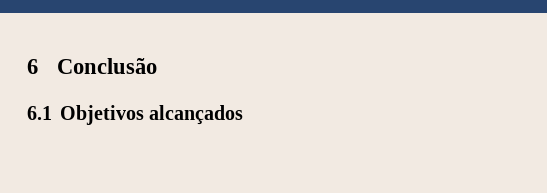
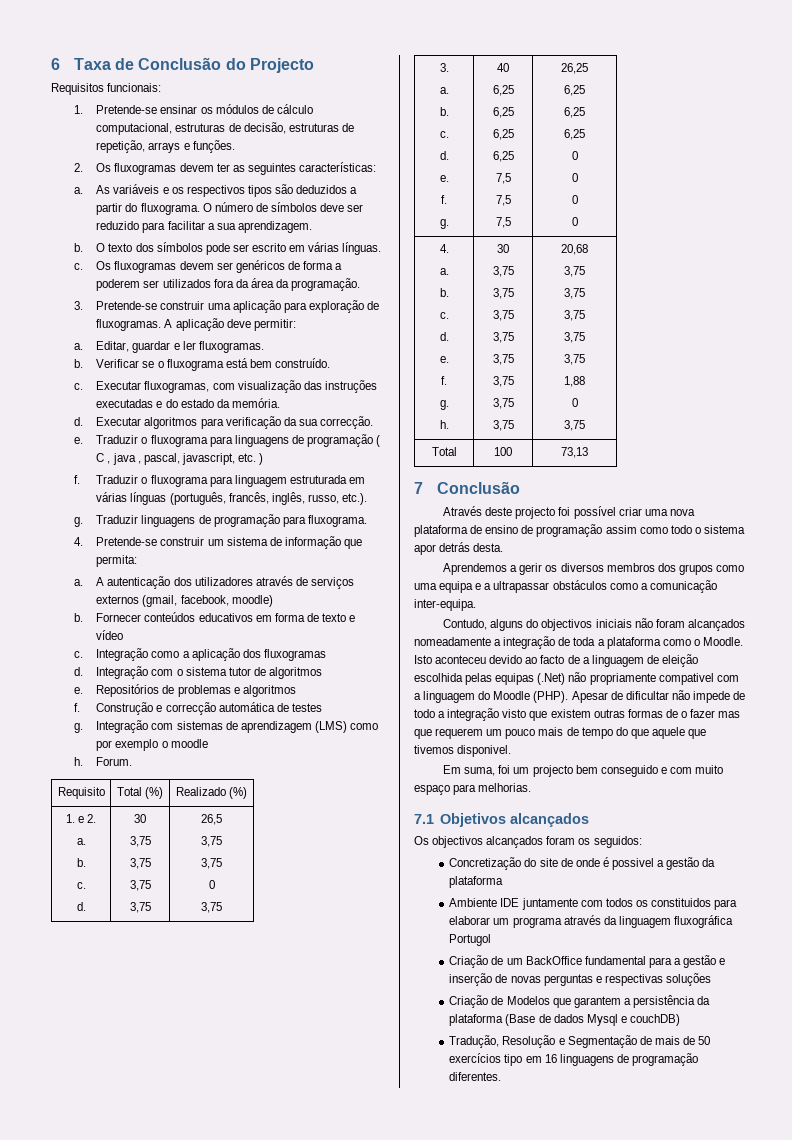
- 6 Conclusão
- 6.1 Objetivos alcançados
+ 6 Taxa de Conclusão do Projecto
+ Requisitos funcionais:
+ 1. Pretende-se ensinar os módulos de cálculo computacional, estruturas de decisão, estruturas de repetição, arrays e funções.
+ 2. Os fluxogramas devem ter as seguintes características:
+ a. As variáveis e os respectivos tipos são deduzidos a partir do fluxograma. O número de símbolos deve ser reduzido para facilitar a sua aprendizagem.
+ b. O texto dos símbolos pode ser escrito em várias línguas.
+ c. Os fluxogramas devem ser genéricos de forma a poderem ser utilizados fora da área da programação.
+ 3. Pretende-se construir uma aplicação para exploração de fluxogramas. A aplicação deve permitir:
+ a. Editar, guardar e ler fluxogramas.
+ b. Verificar se o fluxograma está bem construído.
+ c. Executar fluxogramas, com visualização das instruções executadas e do estado da memória.
+ d. Executar algoritmos para verificação da sua correcção.
+ e. Traduzir o fluxograma para linguagens de programação ( C , java , pascal, javascript, etc. )
+ f. Traduzir o fluxograma para linguagem estruturada em várias línguas (português, francês, inglês, russo, etc.).
+ g. Traduzir linguagens de programação para fluxograma.
+ 4. Pretende-se construir um sistema de informação que permita:
+ a. A autenticação dos utilizadores através de serviços externos (gmail, facebook, moodle)
+ b. Fornecer conteúdos educativos em forma de texto e vídeo
+ c. Integração como a aplicação dos fluxogramas
+ d. Integração com o sistema tutor de algoritmos
+ e. Repositórios de problemas e algoritmos
+ f. Construção e correcção automática de testes
+ g. Integração com sistemas de aprendizagem (LMS) como por exemplo o moodle
+ h. Forum.
+ Requisito | Total (%) | Realizado (%)
+ 1. e 2.
+ a.
+ b.
+ c.
+ d. | 30
+ 3,75
+ 3,75
+ 3,75
+ 3,75 | 26,5
+ 3,75
+ 3,75
+ 0
+ 3,75
+ 3.
+ a.
+ b.
+ c.
+ d.
+ e.
+ f.
+ g. | 40
+ 6,25
+ 6,25
+ 6,25
+ 6,25
+ 7,5
+ 7,5
+ 7,5 | 26,25
+ 6,25
+ 6,25
+ 6,25
+ 0
+ 0
+ 0
+ 0
+ 4.
+ a.
+ b.
+ c.
+ d.
+ e.
+ f.
+ g.
+ h. | 30
+ 3,75
+ 3,75
+ 3,75
+ 3,75
+ 3,75
+ 3,75
+ 3,75
+ 3,75 | 20,68
+ 3,75
+ 3,75
+ 3,75
+ 3,75
+ 3,75
+ 1,88
+ 0
+ 3,75
+ Total | 100 | 73,13
+ 7 Conclusão
+ Através deste projecto foi possível criar uma nova plataforma de ensino de programação assim como todo o sistema apor detrás desta.
+ Aprendemos a gerir os diversos membros dos grupos como uma equipa e a ultrapassar obstáculos como a comunicação inter-equipa.
+ Contudo, alguns do objectivos iniciais não foram alcançados nomeadamente a integração de toda a plataforma como o Moodle. Isto aconteceu devido ao facto de a linguagem de eleição escolhida pelas equipas (.Net) não propriamente compativel com a linguagem do Moodle (PHP). Apesar de dificultar não impede de todo a integração visto que existem outras formas de o fazer mas que requerem um pouco mais de tempo do que aquele que tivemos disponivel.
+ Em suma, foi um projecto bem conseguido e com muito espaço para melhorias.
+ 7.1 Objetivos alcançados
+ Os objectivos alcançados foram os seguidos:
+ Concretização do site de onde é possivel a gestão da plataforma
+ Ambiente IDE juntamente com todos os constituidos para elaborar um programa através da linguagem fluxográfica Portugol
+ Criação de um BackOffice fundamental para a gestão e inserção de novas perguntas e respectivas soluções
+ Criação de Modelos que garantem a persistência da plataforma (Base de dados Mysql e couchDB)
+ Tradução, Resolução e Segmentação de mais de 50 exercícios tipo em 16 linguagens de programação diferentes.

